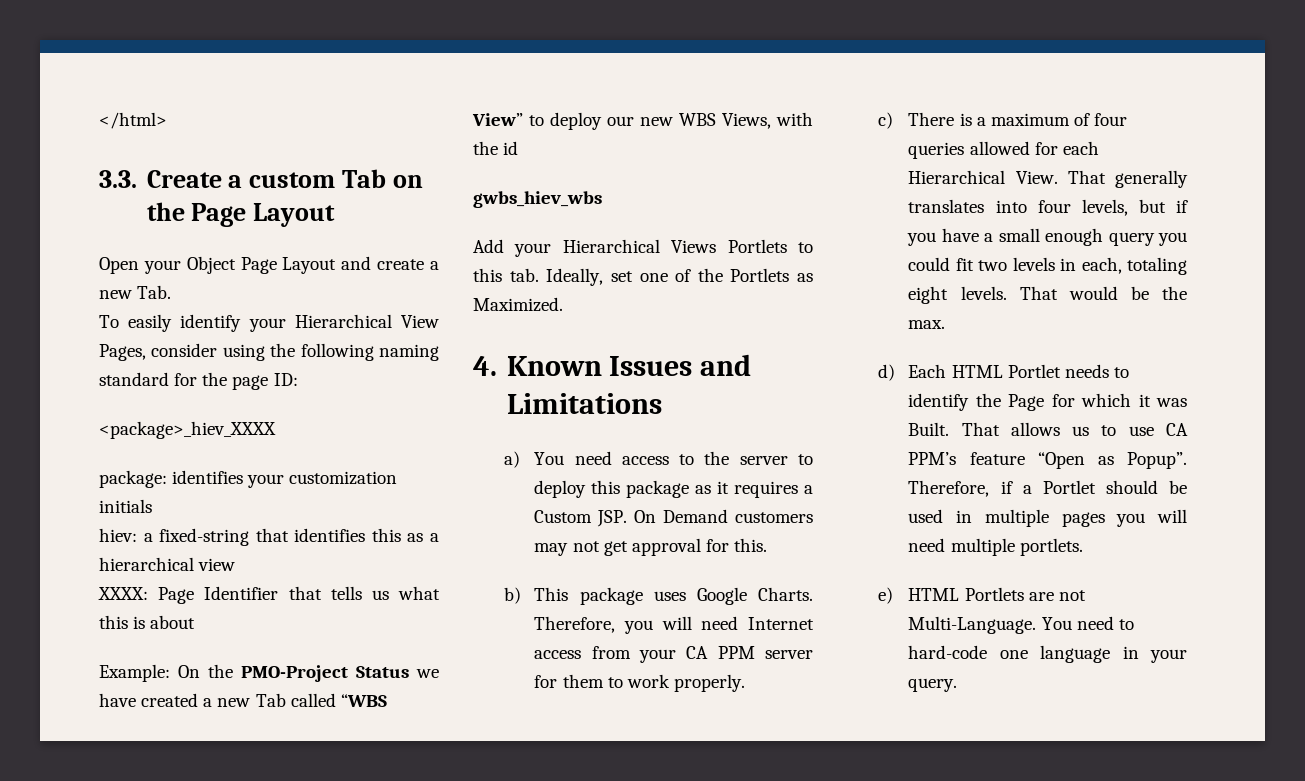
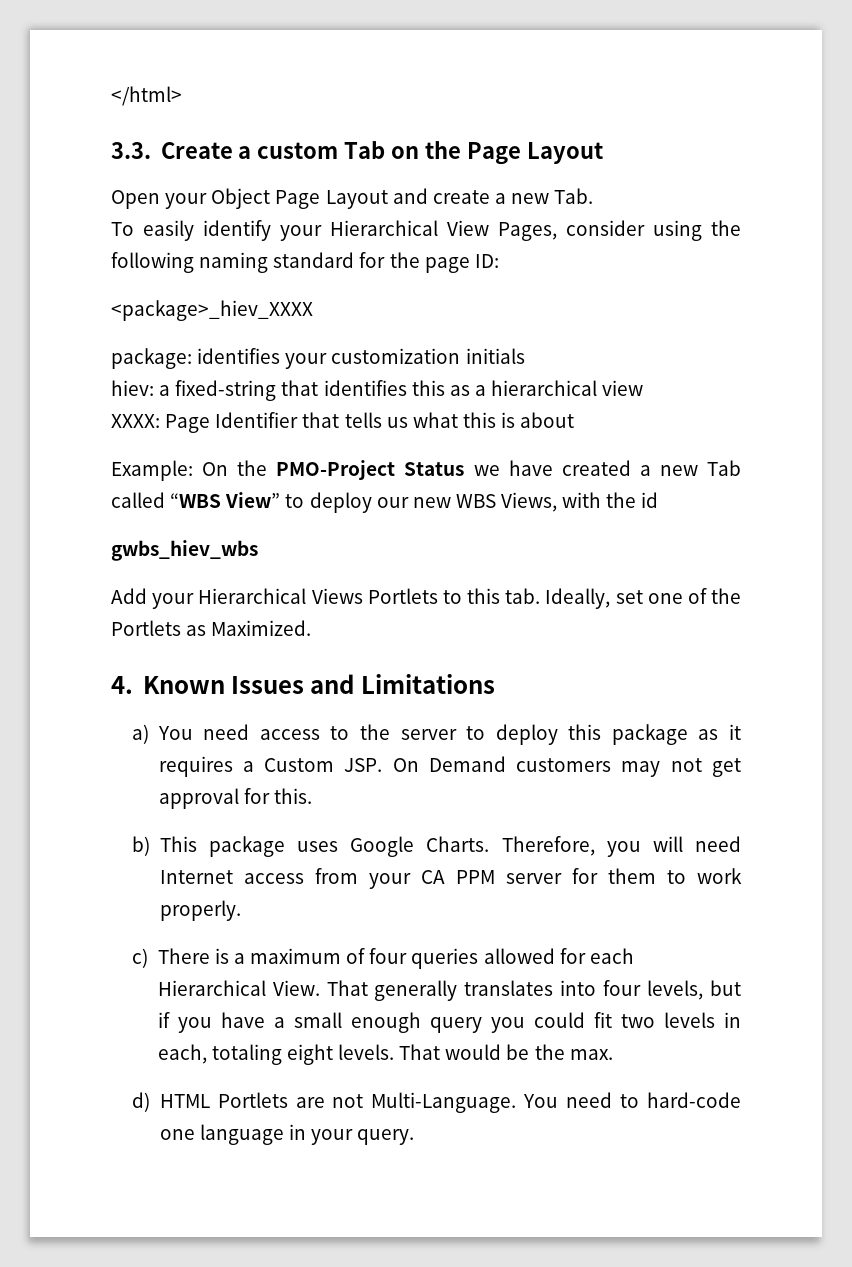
- d) Each HTML Portlet needs to identify the Page for which it was Built. That allows us to use CA PPM’s feature “Open as Popup”. Therefore, if a Portlet should be used in multiple pages you will need multiple portlets.
- e) HTML Portlets are not Multi-Language.
+ d) HTML Portlets are not Multi-Language.

